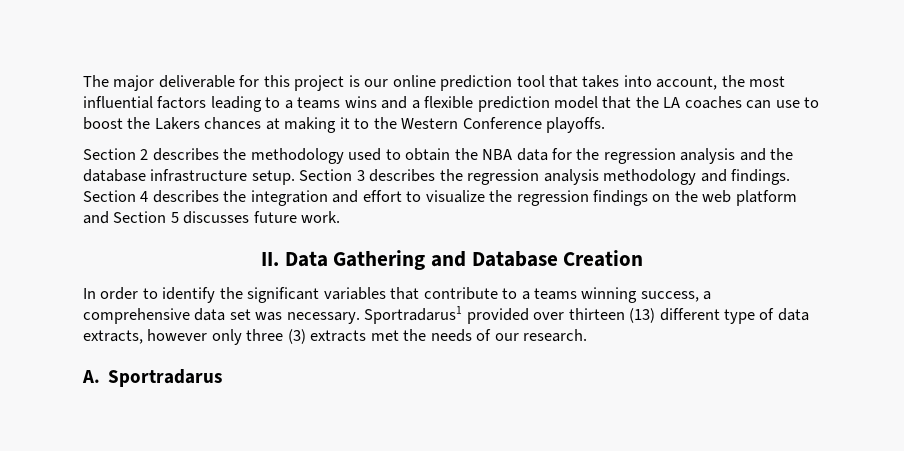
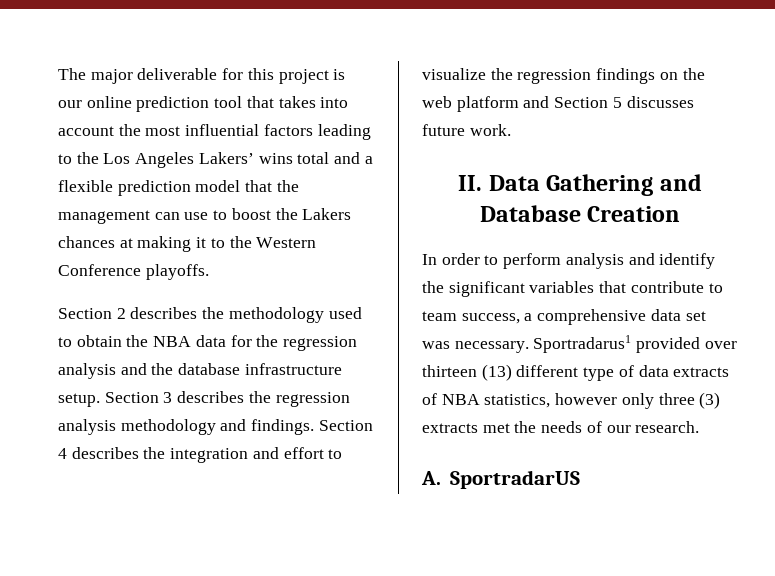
- The major deliverable for this project is our online prediction tool that takes into account, the most influential factors leading to a teams wins and a flexible prediction model that the LA coaches can use to boost the Lakers chances at making it to the Western Conference playoffs.
+ The major deliverable for this project is our online prediction tool that takes into account the most influential factors leading to the Los Angeles Lakers’ wins total and a flexible prediction model that the management can use to boost the Lakers chances at making it to the Western Conference playoffs.
- In order to identify the significant variables that contribute to a teams winning success, a comprehensive data set was necessary.
+ In order to perform analysis and identify the significant variables that contribute to team success, a comprehensive data set was necessary.
- Sportradarus1 provided over thirteen (13) different type of data extracts, however only three (3) extracts met the needs of our research.
+ Sportradarus1 provided over thirteen (13) different type of data extracts of NBA statistics, however only three (3) extracts met the needs of our research.
- A. Sportradarus
+ A. SportradarUS

